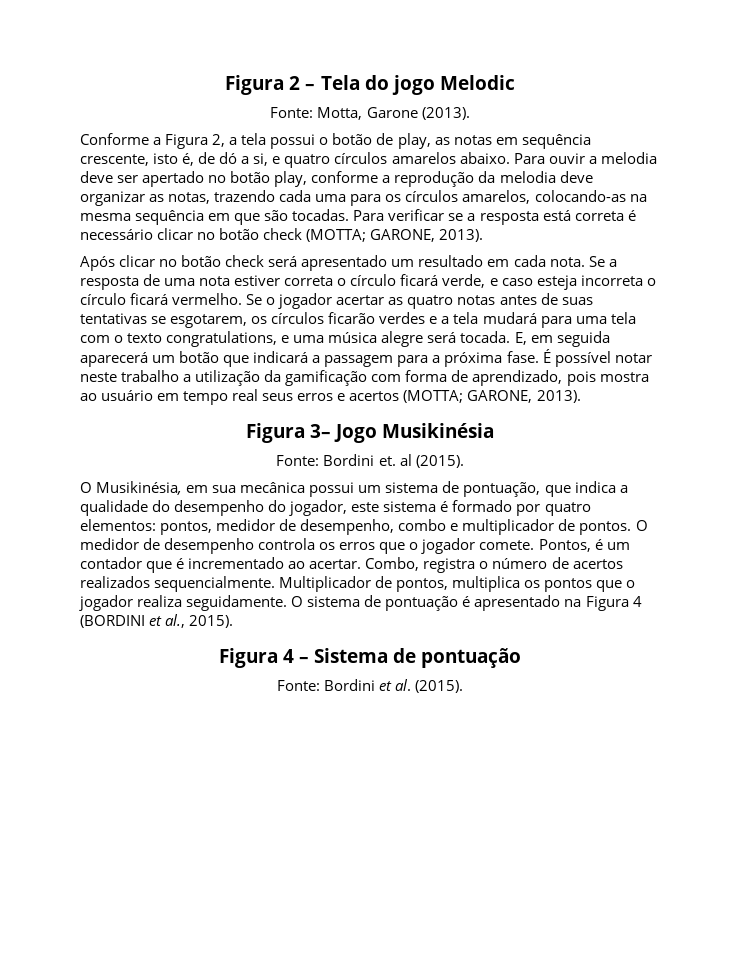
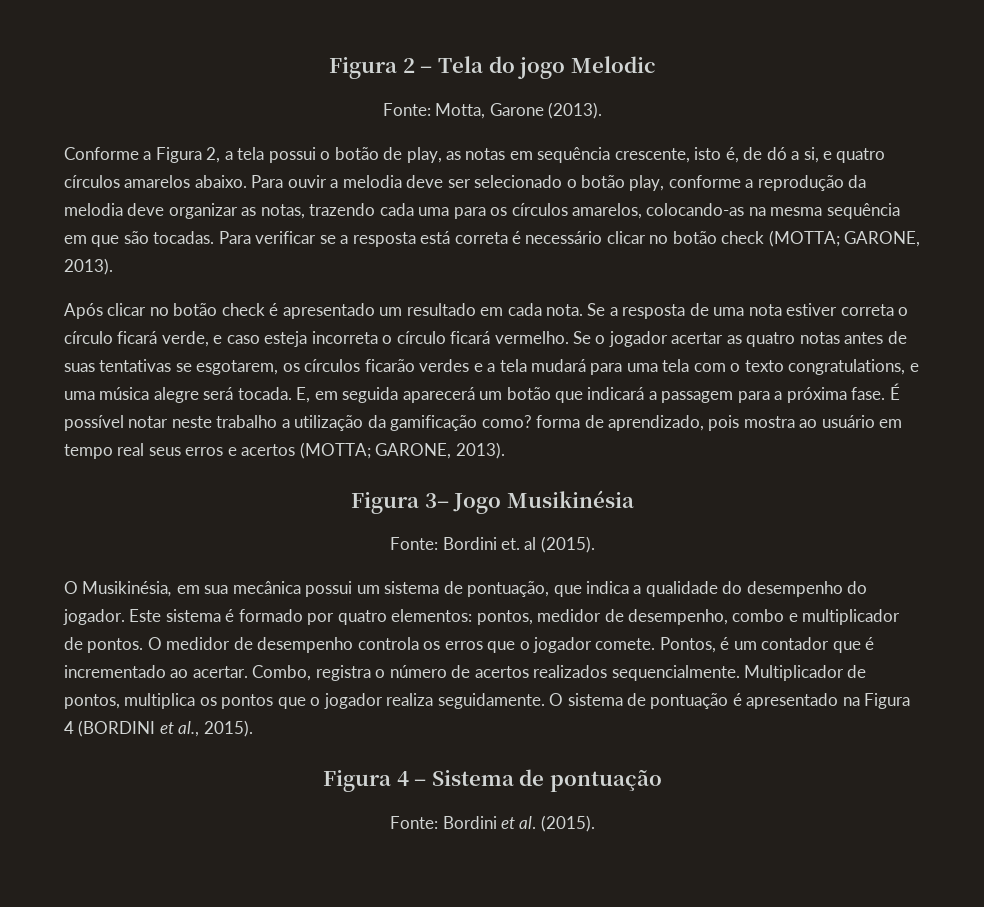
- Para ouvir a melodia deve ser apertado no botão play, conforme a reprodução da melodia deve organizar as notas, trazendo cada uma para os círculos amarelos, colocando-as na mesma sequência em que são tocadas.
+ Para ouvir a melodia deve ser selecionado o botão play, conforme a reprodução da melodia deve organizar as notas, trazendo cada uma para os círculos amarelos, colocando-as na mesma sequência em que são tocadas.
- Após clicar no botão check será apresentado um resultado em cada nota.
+ Após clicar no botão check é apresentado um resultado em cada nota.
- É possível notar neste trabalho a utilização da gamificação com forma de aprendizado, pois mostra ao usuário em tempo real seus erros e acertos (MOTTA; GARONE, 2013).
+ É possível notar neste trabalho a utilização da gamificação como? forma de aprendizado, pois mostra ao usuário em tempo real seus erros e acertos (MOTTA; GARONE, 2013).
- O Musikinésia, em sua mecânica possui um sistema de pontuação, que indica a qualidade do desempenho do jogador, este sistema é formado por quatro elementos: pontos, medidor de desempenho, combo e multiplicador de pontos.
+ O Musikinésia, em sua mecânica possui um sistema de pontuação, que indica a qualidade do desempenho do jogador. Este sistema é formado por quatro elementos: pontos, medidor de desempenho, combo e multiplicador de pontos.

